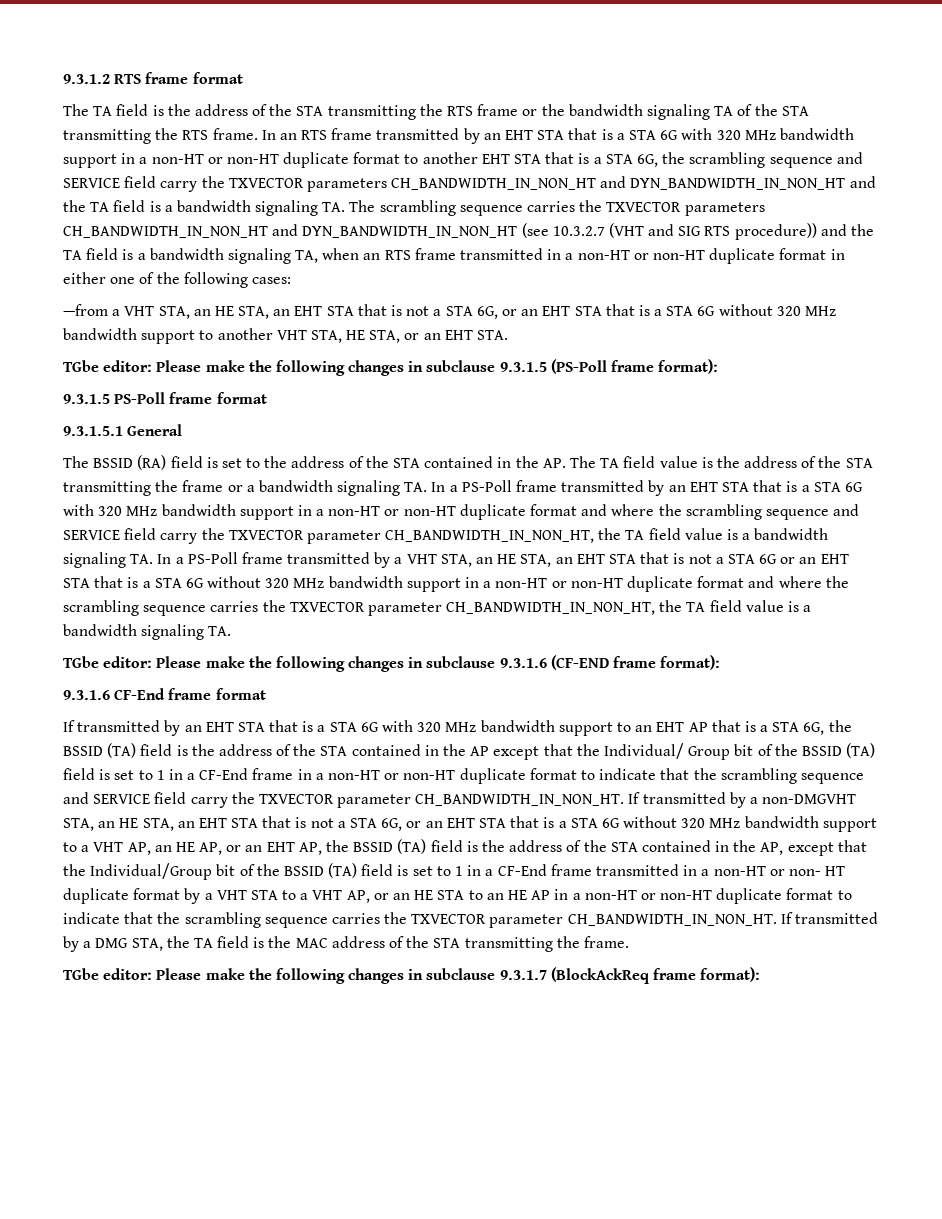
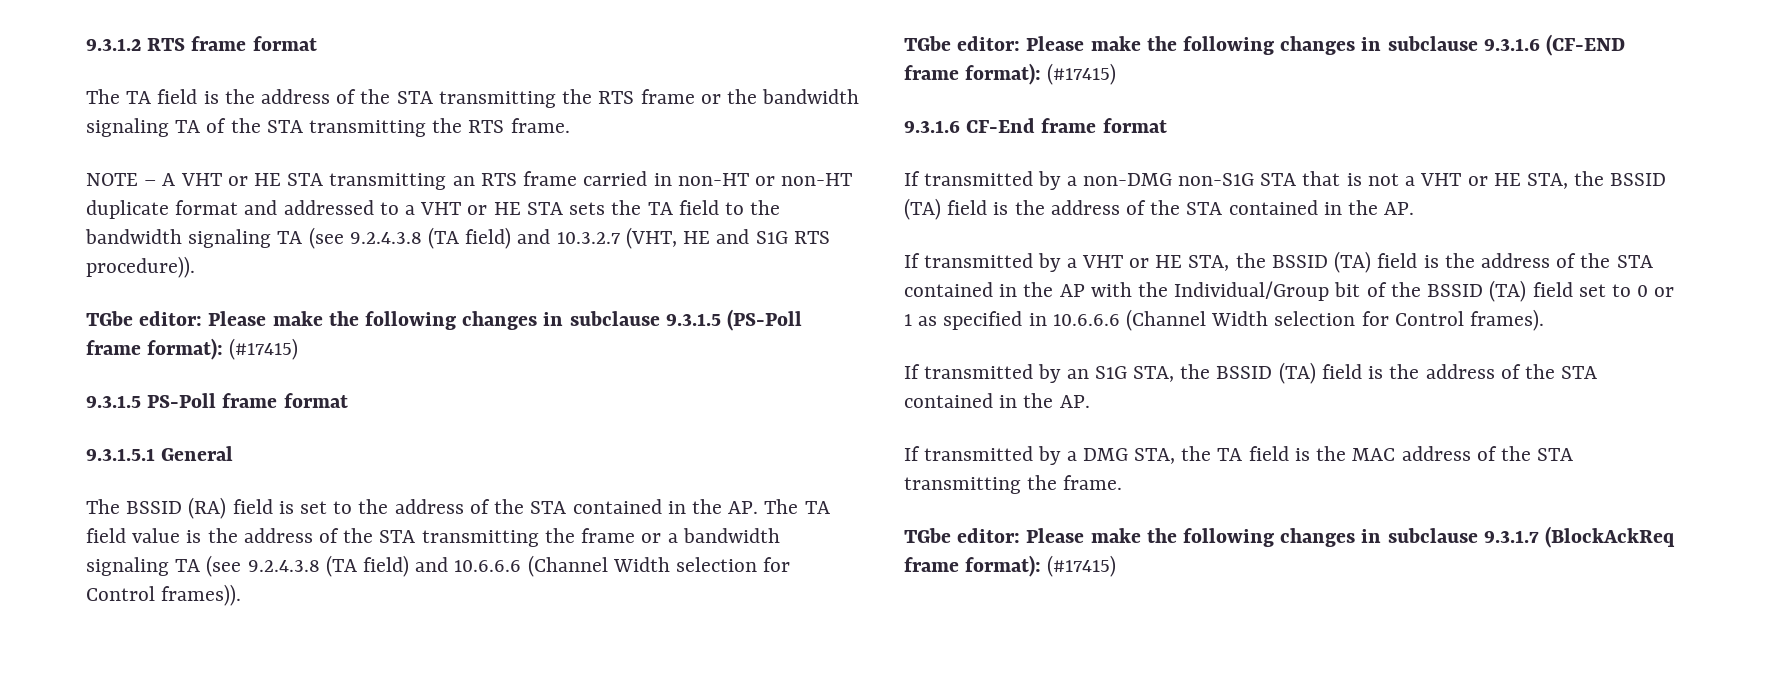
- The TA field is the address of the STA transmitting the RTS frame or the bandwidth signaling TA of the STA transmitting the RTS frame. In an RTS frame transmitted by an EHT STA that is a STA 6G with 320 MHz bandwidth support in a non-HT or non-HT duplicate format to another EHT STA that is a STA 6G, the scrambling sequence and SERVICE field carry the TXVECTOR parameters CH_BANDWIDTH_IN_NON_HT and DYN_BANDWIDTH_IN_NON_HT and the TA field is a bandwidth signaling TA. The scrambling sequence carries the TXVECTOR parameters CH_BANDWIDTH_IN_NON_HT and DYN_BANDWIDTH_IN_NON_HT (see 10.3.2.7 (VHT and SIG RTS procedure)) and the TA field is a bandwidth signaling TA, when an RTS frame transmitted in a non-HT or non-HT duplicate format in either one of the following cases:
- —from a VHT STA, an HE STA, an EHT STA that is not a STA 6G, or an EHT STA that is a STA 6G without 320 MHz bandwidth support to another VHT STA, HE STA, or an EHT STA.
+ The TA field is the address of the STA transmitting the RTS frame or the bandwidth signaling TA of the STA transmitting the RTS frame.
+ NOTE – A VHT or HE STA transmitting an RTS frame carried in non-HT or non-HT duplicate format and addressed to a VHT or HE STA sets the TA field to the bandwidth signaling TA (see 9.2.4.3.8 (TA field) and 10.3.2.7 (VHT, HE and S1G RTS procedure)).
- TGbe editor: Please make the following changes in subclause 9.3.1.5 (PS-Poll frame format):
+ TGbe editor: Please make the following changes in subclause 9.3.1.5 (PS-Poll frame format): (#17415)
- The BSSID (RA) field is set to the address of the STA contained in the AP. The TA field value is the address of the STA transmitting the frame or a bandwidth signaling TA. In a PS-Poll frame transmitted by an EHT STA that is a STA 6G with 320 MHz bandwidth support in a non-HT or non-HT duplicate format and where the scrambling sequence and SERVICE field carry the TXVECTOR parameter CH_BANDWIDTH_IN_NON_HT, the TA field value is a bandwidth signaling TA. In a PS-Poll frame transmitted by a VHT STA, an HE STA, an EHT STA that is not a STA 6G or an EHT STA that is a STA 6G without 320 MHz bandwidth support in a non-HT or non-HT duplicate format and where the scrambling sequence carries the TXVECTOR parameter CH_BANDWIDTH_IN_NON_HT, the TA field value is a bandwidth signaling TA.
+ The BSSID (RA) field is set to the address of the STA contained in the AP. The TA field value is the address of the STA transmitting the frame or a bandwidth signaling TA (see 9.2.4.3.8 (TA field) and 10.6.6.6 (Channel Width selection for Control frames)).
- TGbe editor: Please make the following changes in subclause 9.3.1.6 (CF-END frame format):
+ TGbe editor: Please make the following changes in subclause 9.3.1.6 (CF-END frame format): (#17415)
- If transmitted by an EHT STA that is a STA 6G with 320 MHz bandwidth support to an EHT AP that is a STA 6G, the BSSID (TA) field is the address of the STA contained in the AP except that the Individual/ Group bit of the BSSID (TA) field is set to 1 in a CF-End frame in a non-HT or non-HT duplicate format to indicate that the scrambling sequence and SERVICE field carry the TXVECTOR parameter CH_BANDWIDTH_IN_NON_HT. If transmitted by a non-DMGVHT STA, an HE STA, an EHT STA that is not a STA 6G, or an EHT STA that is a STA 6G without 320 MHz bandwidth support to a VHT AP, an HE AP, or an EHT AP, the BSSID (TA) field is the address of the STA contained in the AP, except that the Individual/Group bit of the BSSID (TA) field is set to 1 in a CF-End frame transmitted in a non-HT or non- HT duplicate format by a VHT STA to a VHT AP, or an HE STA to an HE AP in a non-HT or non-HT duplicate format to indicate that the scrambling sequence carries the TXVECTOR parameter CH_BANDWIDTH_IN_NON_HT. If transmitted by a DMG STA, the TA field is the MAC address of the STA transmitting the frame.
+ If transmitted by a non-DMG non-S1G STA that is not a VHT or HE STA, the BSSID (TA) field is the address of the STA contained in the AP.
+ If transmitted by a VHT or HE STA, the BSSID (TA) field is the address of the STA contained in the AP with the Individual/Group bit of the BSSID (TA) field set to 0 or 1 as specified in 10.6.6.6 (Channel Width selection for Control frames).
+ If transmitted by an S1G STA, the BSSID (TA) field is the address of the STA contained in the AP.
+ If transmitted by a DMG STA, the TA field is the MAC address of the STA transmitting the frame.
- TGbe editor: Please make the following changes in subclause 9.3.1.7 (BlockAckReq frame format):
+ TGbe editor: Please make the following changes in subclause 9.3.1.7 (BlockAckReq frame format): (#17415)

